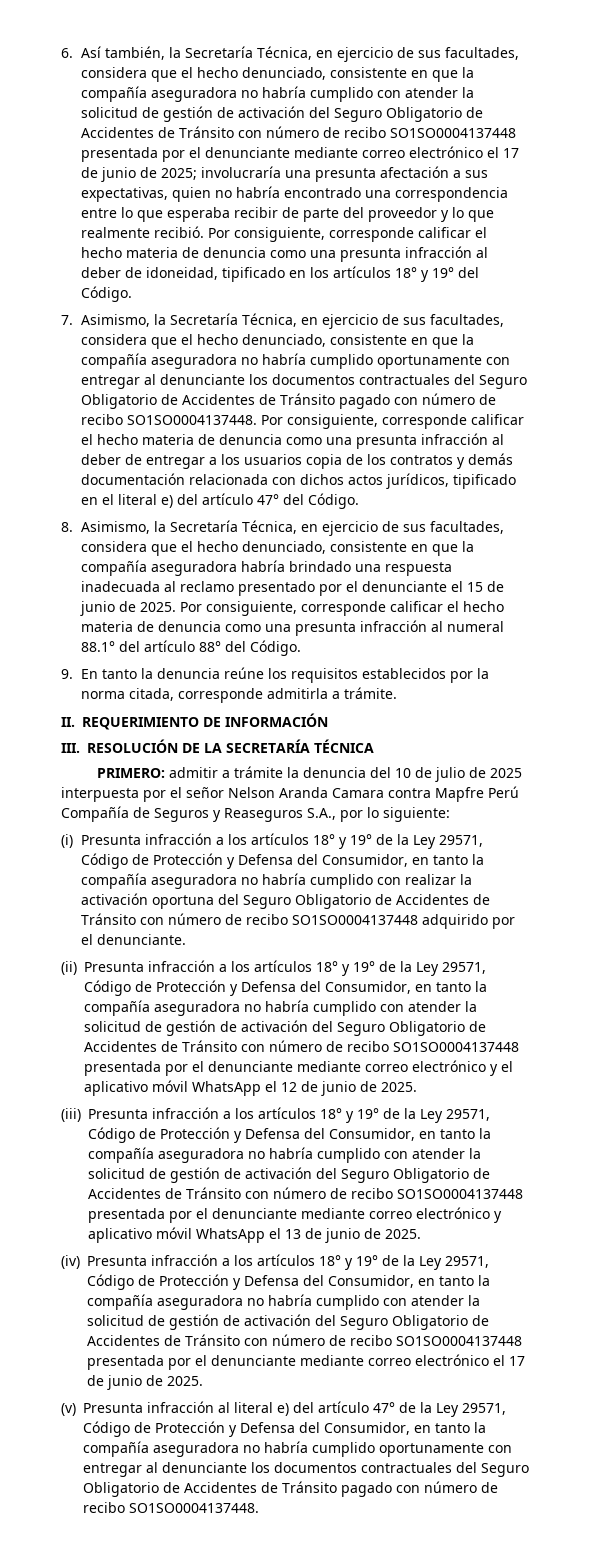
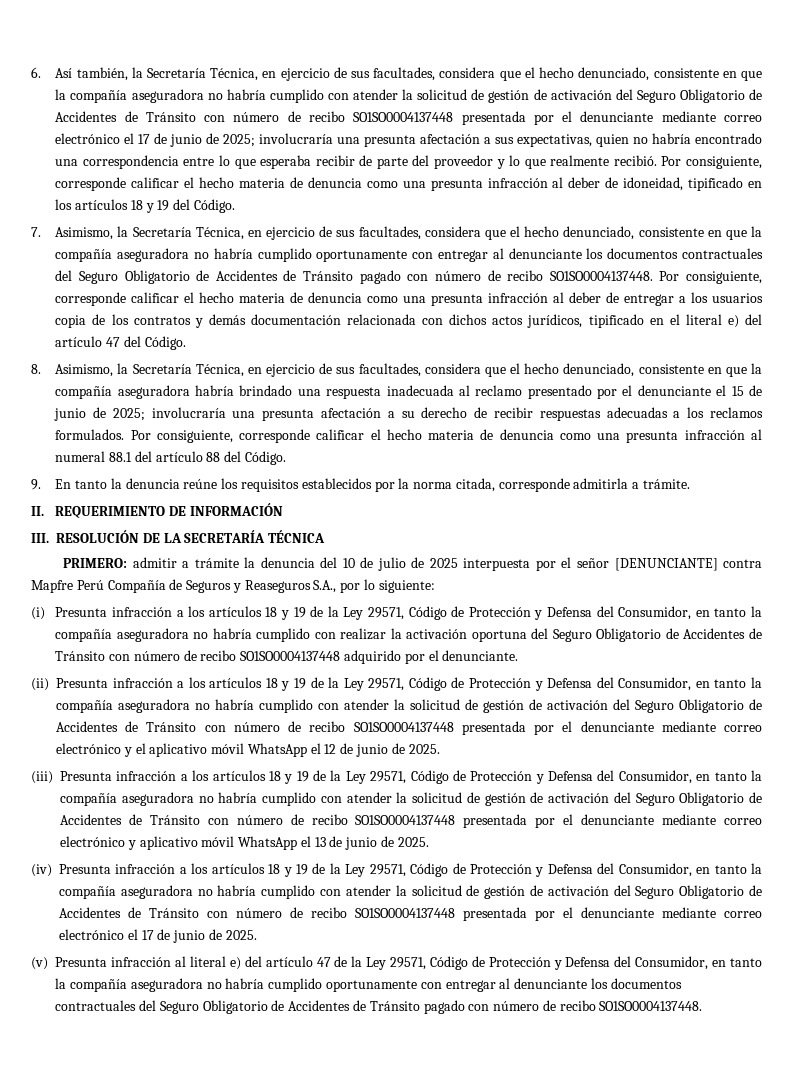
- Por consiguiente, corresponde calificar el hecho materia de denuncia como una presunta infracción al deber de idoneidad, tipificado en los artículos 18° y 19° del Código.
+ Por consiguiente, corresponde calificar el hecho materia de denuncia como una presunta infracción al deber de idoneidad, tipificado en los artículos 18 y 19 del Código.
- Por consiguiente, corresponde calificar el hecho materia de denuncia como una presunta infracción al deber de entregar a los usuarios copia de los contratos y demás documentación relacionada con dichos actos jurídicos, tipificado en el literal e) del artículo 47° del Código.
+ Por consiguiente, corresponde calificar el hecho materia de denuncia como una presunta infracción al deber de entregar a los usuarios copia de los contratos y demás documentación relacionada con dichos actos jurídicos, tipificado en el literal e) del artículo 47 del Código.
- 8. Asimismo, la Secretaría Técnica, en ejercicio de sus facultades, considera que el hecho denunciado, consistente en que la compañía aseguradora habría brindado una respuesta inadecuada al reclamo presentado por el denunciante el 15 de junio de 2025.
+ 8. Asimismo, la Secretaría Técnica, en ejercicio de sus facultades, considera que el hecho denunciado, consistente en que la compañía aseguradora habría brindado una respuesta inadecuada al reclamo presentado por el denunciante el 15 de junio de 2025; involucraría una presunta afectación a su derecho de recibir respuestas adecuadas a los reclamos formulados.
- Por consiguiente, corresponde calificar el hecho materia de denuncia como una presunta infracción al numeral 88.1° del artículo 88° del Código.
+ Por consiguiente, corresponde calificar el hecho materia de denuncia como una presunta infracción al numeral 88.1 del artículo 88 del Código.
- PRIMERO: admitir a trámite la denuncia del 10 de julio de 2025 interpuesta por el señor Nelson Aranda Camara contra Mapfre Perú Compañía de Seguros y Reaseguros S.A., por lo siguiente:
+ PRIMERO: admitir a trámite la denuncia del 10 de julio de 2025 interpuesta por el señor [DENUNCIANTE] contra Mapfre Perú Compañía de Seguros y Reaseguros S.A., por lo siguiente:
- (i) Presunta infracción a los artículos 18° y 19° de la Ley 29571, Código de Protección y Defensa del Consumidor, en tanto la compañía aseguradora no habría cumplido con realizar la activación oportuna del Seguro Obligatorio de Accidentes de Tránsito con número de recibo SO1SO0004137448 adquirido por el denunciante.
+ (i) Presunta infracción a los artículos 18 y 19 de la Ley 29571, Código de Protección y Defensa del Consumidor, en tanto la compañía aseguradora no habría cumplido con realizar la activación oportuna del Seguro Obligatorio de Accidentes de Tránsito con número de recibo SO1SO0004137448 adquirido por el denunciante.
- (ii) Presunta infracción a los artículos 18° y 19° de la Ley 29571, Código de Protección y Defensa del Consumidor, en tanto la compañía aseguradora no habría cumplido con atender la solicitud de gestión de activación del Seguro Obligatorio de Accidentes de Tránsito con número de recibo SO1SO0004137448 presentada por el denunciante mediante correo electrónico y el aplicativo móvil WhatsApp el 12 de junio de 2025.
+ (ii) Presunta infracción a los artículos 18 y 19 de la Ley 29571, Código de Protección y Defensa del Consumidor, en tanto la compañía aseguradora no habría cumplido con atender la solicitud de gestión de activación del Seguro Obligatorio de Accidentes de Tránsito con número de recibo SO1SO0004137448 presentada por el denunciante mediante correo electrónico y el aplicativo móvil WhatsApp el 12 de junio de 2025.
- (iii) Presunta infracción a los artículos 18° y 19° de la Ley 29571, Código de Protección y Defensa del Consumidor, en tanto la compañía aseguradora no habría cumplido con atender la solicitud de gestión de activación del Seguro Obligatorio de Accidentes de Tránsito con número de recibo SO1SO0004137448 presentada por el denunciante mediante correo electrónico y aplicativo móvil WhatsApp el 13 de junio de 2025.
+ (iii) Presunta infracción a los artículos 18 y 19 de la Ley 29571, Código de Protección y Defensa del Consumidor, en tanto la compañía aseguradora no habría cumplido con atender la solicitud de gestión de activación del Seguro Obligatorio de Accidentes de Tránsito con número de recibo SO1SO0004137448 presentada por el denunciante mediante correo electrónico y aplicativo móvil WhatsApp el 13 de junio de 2025.
- (iv) Presunta infracción a los artículos 18° y 19° de la Ley 29571, Código de Protección y Defensa del Consumidor, en tanto la compañía aseguradora no habría cumplido con atender la solicitud de gestión de activación del Seguro Obligatorio de Accidentes de Tránsito con número de recibo SO1SO0004137448 presentada por el denunciante mediante correo electrónico el 17 de junio de 2025.
+ (iv) Presunta infracción a los artículos 18 y 19 de la Ley 29571, Código de Protección y Defensa del Consumidor, en tanto la compañía aseguradora no habría cumplido con atender la solicitud de gestión de activación del Seguro Obligatorio de Accidentes de Tránsito con número de recibo SO1SO0004137448 presentada por el denunciante mediante correo electrónico el 17 de junio de 2025.
- (v) Presunta infracción al literal e) del artículo 47° de la Ley 29571, Código de Protección y Defensa del Consumidor, en tanto la compañía aseguradora no habría cumplido oportunamente con entregar al denunciante los documentos contractuales del Seguro Obligatorio de Accidentes de Tránsito pagado con número de recibo SO1SO0004137448.
+ (v) Presunta infracción al literal e) del artículo 47 de la Ley 29571, Código de Protección y Defensa del Consumidor, en tanto la compañía aseguradora no habría cumplido oportunamente con entregar al denunciante los documentos contractuales del Seguro Obligatorio de Accidentes de Tránsito pagado con número de recibo SO1SO0004137448.

